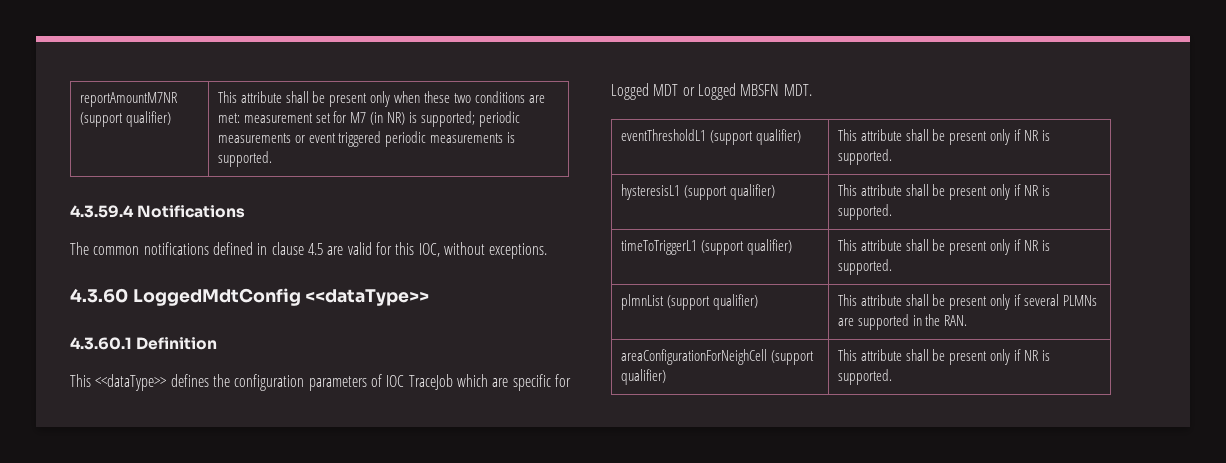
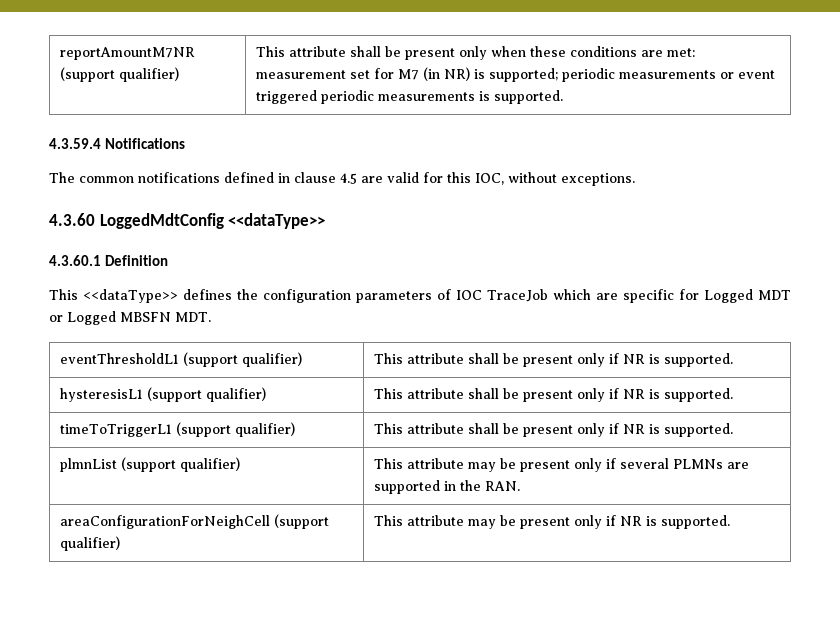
- reportAmountM7NR (support qualifier) | This attribute shall be present only when these two conditions are met: measurement set for M7 (in NR) is supported; periodic measurements or event triggered periodic measurements is supported.
+ reportAmountM7NR (support qualifier) | This attribute shall be present only when these conditions are met: measurement set for M7 (in NR) is supported; periodic measurements or event triggered periodic measurements is supported.
- plmnList (support qualifier) | This attribute shall be present only if several PLMNs are supported in the RAN.
+ plmnList (support qualifier) | This attribute may be present only if several PLMNs are supported in the RAN.
- areaConfigurationForNeighCell (support qualifier) | This attribute shall be present only if NR is supported.
+ areaConfigurationForNeighCell (support qualifier) | This attribute may be present only if NR is supported.

